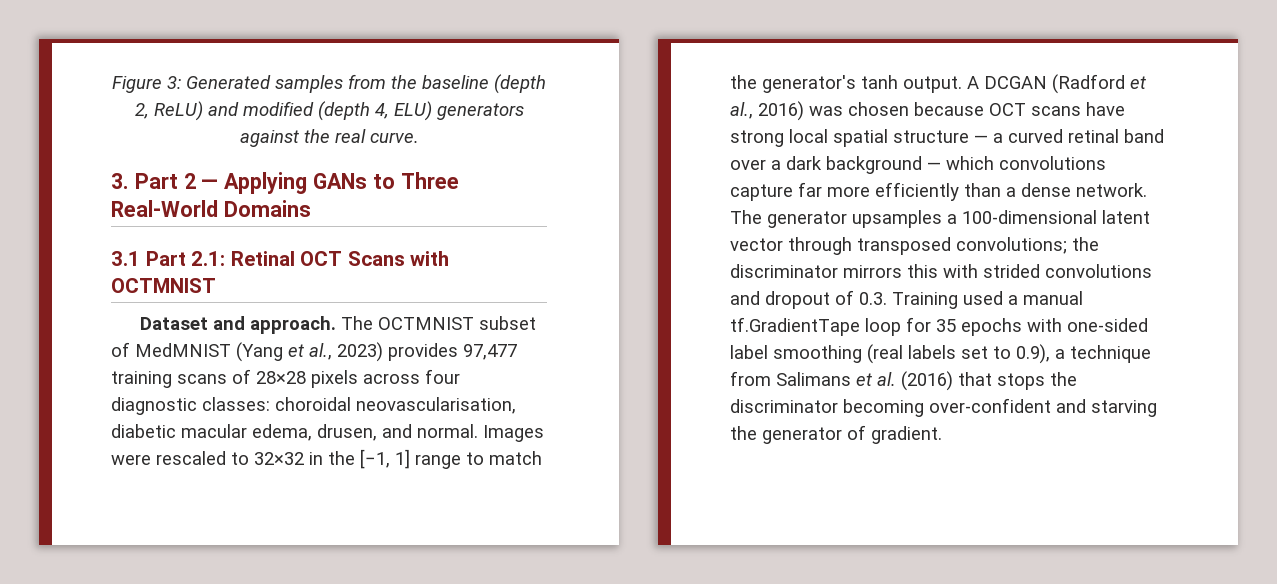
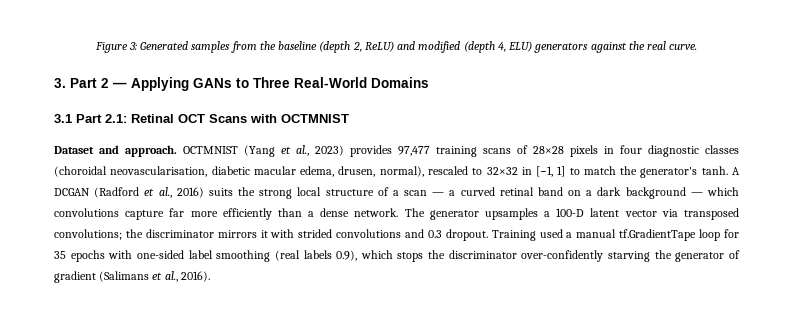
- The OCTMNIST subset of MedMNIST (Yang et al., 2023) provides 97,477 training scans of 28×28 pixels across four diagnostic classes: choroidal neovascularisation, diabetic macular edema, drusen, and normal. Images were rescaled to 32×32 in the [−1, 1] range to match the generator's tanh output.
+ OCTMNIST (Yang et al., 2023) provides 97,477 training scans of 28×28 pixels in four diagnostic classes (choroidal neovascularisation, diabetic macular edema, drusen, normal), rescaled to 32×32 in [−1, 1] to match the generator's tanh.
- A DCGAN (Radford et al., 2016) was chosen because OCT scans have strong local spatial structure — a curved retinal band over a dark background — which convolutions capture far more efficiently than a dense network.
+ A DCGAN (Radford et al., 2016) suits the strong local structure of a scan — a curved retinal band on a dark background — which convolutions capture far more efficiently than a dense network.
- The generator upsamples a 100-dimensional latent vector through transposed convolutions; the discriminator mirrors this with strided convolutions and dropout of 0.3. Training used a manual tf.GradientTape loop for 35 epochs with one-sided label smoothing (real labels set to 0.9), a technique from Salimans et al. (2016) that stops the discriminator becoming over-confident and starving the generator of gradient.
+ The generator upsamples a 100-D latent vector via transposed convolutions; the discriminator mirrors it with strided convolutions and 0.3 dropout. Training used a manual tf.GradientTape loop for 35 epochs with one-sided label smoothing (real labels 0.9), which stops the discriminator over-confidently starving the generator of gradient (Salimans et al., 2016).

